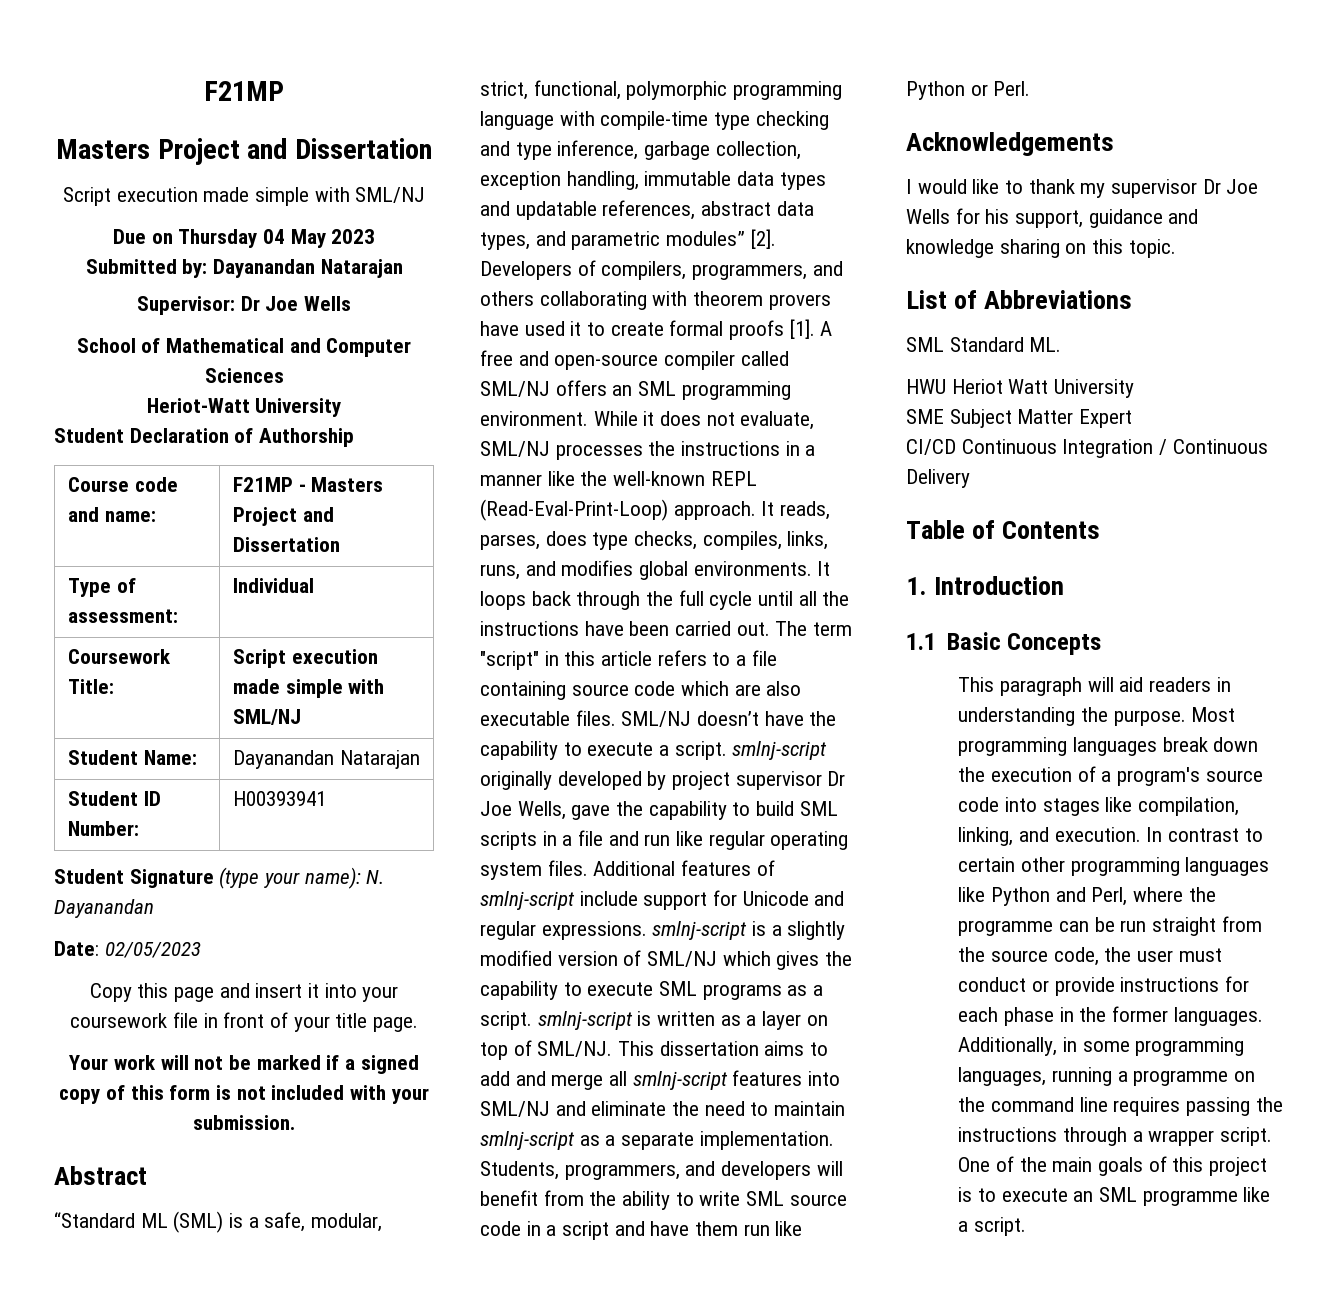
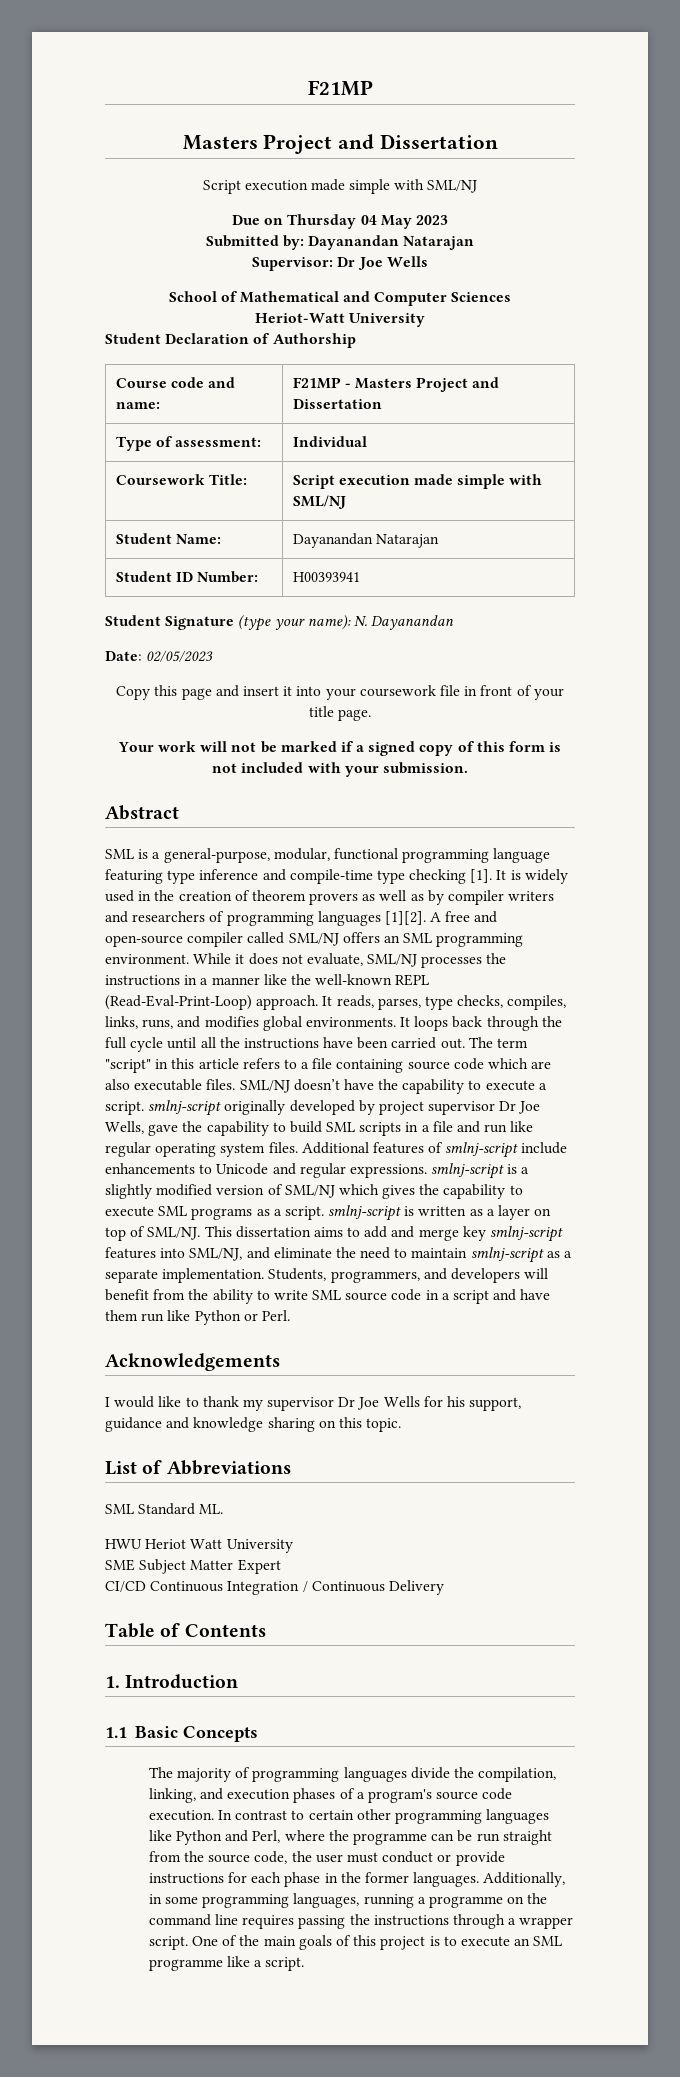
- “Standard ML (SML) is a safe, modular, strict, functional, polymorphic programming language with compile-time type checking and type inference, garbage collection, exception handling, immutable data types and updatable references, abstract data types, and parametric modules” [2]. Developers of compilers, programmers, and others collaborating with theorem provers have used it to create formal proofs [1].
+ SML is a general-purpose, modular, functional programming language featuring type inference and compile-time type checking [1]. It is widely used in the creation of theorem provers as well as by compiler writers and researchers of programming languages [1][2].
- It reads, parses, does type checks, compiles, links, runs, and modifies global environments.
+ It reads, parses, type checks, compiles, links, runs, and modifies global environments.
- Additional features of smlnj-script include support for Unicode and regular expressions. smlnj-script is a slightly modified version of SML/NJ which gives the capability to execute SML programs as a script. smlnj-script is written as a layer on top of SML/NJ.
+ Additional features of smlnj-script include enhancements to Unicode and regular expressions. smlnj-script is a slightly modified version of SML/NJ which gives the capability to execute SML programs as a script. smlnj-script is written as a layer on top of SML/NJ.
- This dissertation aims to add and merge all smlnj-script features into SML/NJ and eliminate the need to maintain smlnj-script as a separate implementation.
+ This dissertation aims to add and merge key smlnj-script features into SML/NJ, and eliminate the need to maintain smlnj-script as a separate implementation.
- This paragraph will aid readers in understanding the purpose. Most programming languages break down the execution of a program's source code into stages like compilation, linking, and execution.
+ The majority of programming languages divide the compilation, linking, and execution phases of a program's source code execution.

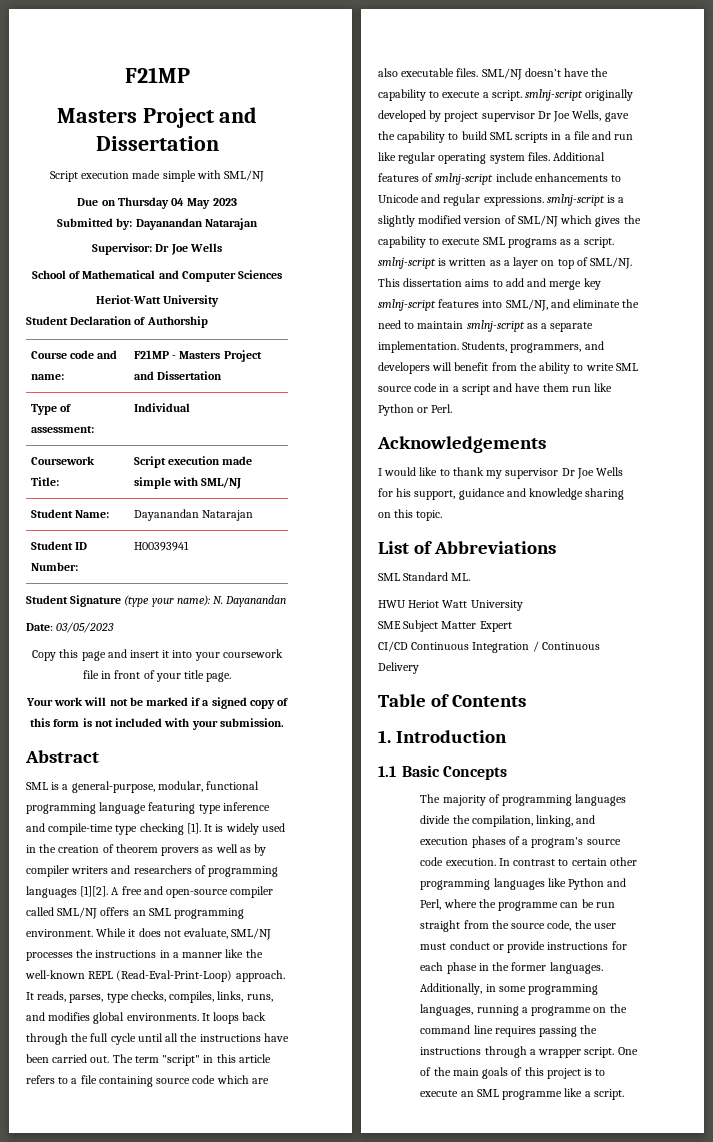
- Date: 02/05/2023
+ Date: 03/05/2023

